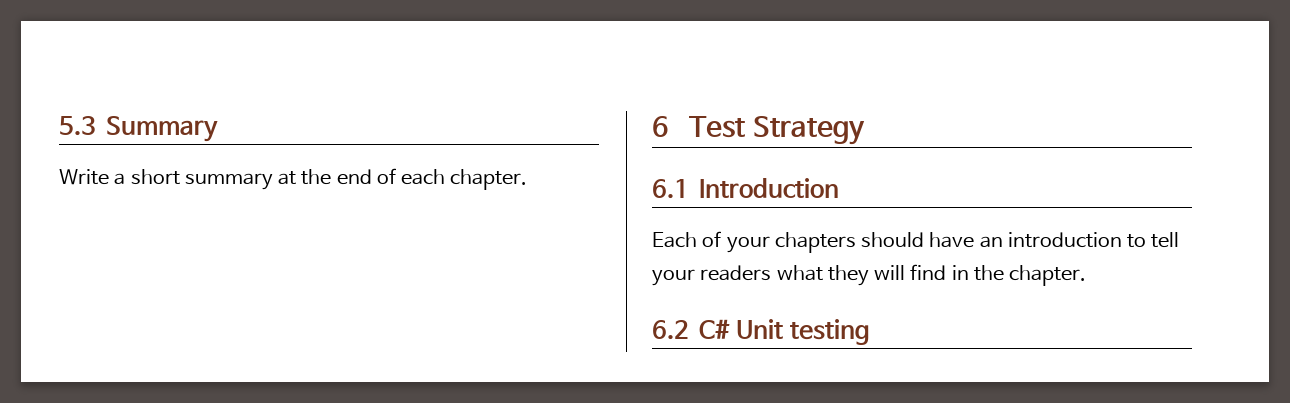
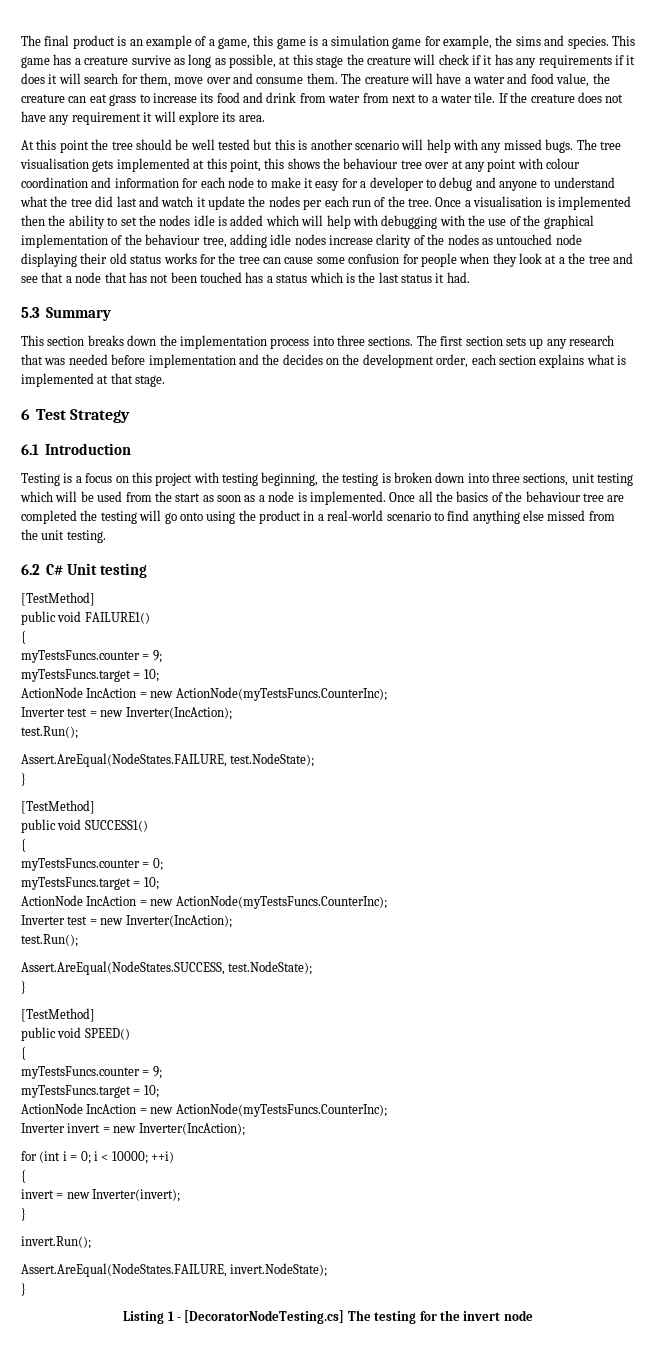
+ The final product is an example of a game, this game is a simulation game for example, the sims and species. This game has a creature survive as long as possible, at this stage the creature will check if it has any requirements if it does it will search for them, move over and consume them. The creature will have a water and food value, the creature can eat grass to increase its food and drink from water from next to a water tile. If the creature does not have any requirement it will explore its area.
+ At this point the tree should be well tested but this is another scenario will help with any missed bugs. The tree visualisation gets implemented at this point, this shows the behaviour tree over at any point with colour coordination and information for each node to make it easy for a developer to debug and anyone to understand what the tree did last and watch it update the nodes per each run of the tree. Once a visualisation is implemented then the ability to set the nodes idle is added which will help with debugging with the use of the graphical implementation of the behaviour tree, adding idle nodes increase clarity of the nodes as untouched node displaying their old status works for the tree can cause some confusion for people when they look at a the tree and see that a node that has not been touched has a status which is the last status it had.
  5.3 Summary
- Write a short summary at the end of each chapter.
+ This section breaks down the implementation process into three sections. The first section sets up any research that was needed before implementation and the decides on the development order, each section explains what is implemented at that stage.
- Each of your chapters should have an introduction to tell your readers what they will find in the chapter.
+ Testing is a focus on this project with testing beginning, the testing is broken down into three sections, unit testing which will be used from the start as soon as a node is implemented. Once all the basics of the behaviour tree are completed the testing will go onto using the product in a real-world scenario to find anything else missed from the unit testing.
  6.2 C# Unit testing
+ [TestMethod]
+ public void FAILURE1()
+ {
+ myTestsFuncs.counter = 9;
+ myTestsFuncs.target = 10;
+ ActionNode IncAction = new ActionNode(myTestsFuncs.CounterInc);
+ Inverter test = new Inverter(IncAction);
+ test.Run();
+ Assert.AreEqual(NodeStates.FAILURE, test.NodeState);
+ }
+ [TestMethod]
+ public void SUCCESS1()
+ {
+ myTestsFuncs.counter = 0;
+ myTestsFuncs.target = 10;
+ ActionNode IncAction = new ActionNode(myTestsFuncs.CounterInc);
+ Inverter test = new Inverter(IncAction);
+ test.Run();
+ Assert.AreEqual(NodeStates.SUCCESS, test.NodeState);
+ }
+ [TestMethod]
+ public void SPEED()
+ {
+ myTestsFuncs.counter = 9;
+ myTestsFuncs.target = 10;
+ ActionNode IncAction = new ActionNode(myTestsFuncs.CounterInc);
+ Inverter invert = new Inverter(IncAction);
+ for (int i = 0; i < 10000; ++i)
+ {
+ invert = new Inverter(invert);
+ }
+ invert.Run();
+ Assert.AreEqual(NodeStates.FAILURE, invert.NodeState);
+ }
+ Listing 1 - [DecoratorNodeTesting.cs] The testing for the invert node

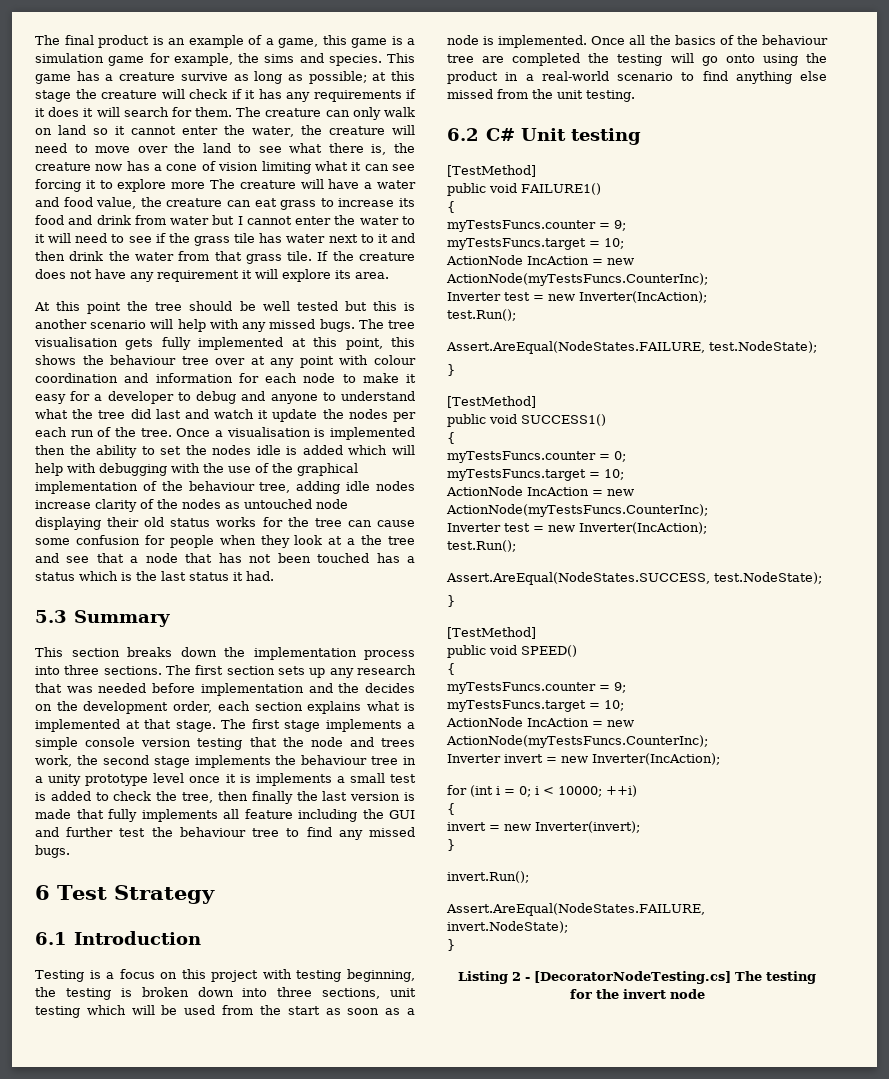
- This game has a creature survive as long as possible, at this stage the creature will check if it has any requirements if it does it will search for them, move over and consume them. The creature will have a water and food value, the creature can eat grass to increase its food and drink from water from next to a water tile.
+ This game has a creature survive as long as possible; at this stage the creature will check if it has any requirements if it does it will search for them. The creature can only walk on land so it cannot enter the water, the creature will need to move over the land to see what there is, the creature now has a cone of vision limiting what it can see forcing it to explore more The creature will have a water and food value, the creature can eat grass to increase its food and drink from water but I cannot enter the water to it will need to see if the grass tile has water next to it and then drink the water from that grass tile.
- The tree visualisation gets implemented at this point, this shows the behaviour tree over at any point with colour coordination and information for each node to make it easy for a developer to debug and anyone to understand what the tree did last and watch it update the nodes per each run of the tree.
+ The tree visualisation gets fully implemented at this point, this shows the behaviour tree over at any point with colour coordination and information for each node to make it easy for a developer to debug and anyone to understand what the tree did last and watch it update the nodes per each run of the tree.
+ The first stage implements a simple console version testing that the node and trees work, the second stage implements the behaviour tree in a unity prototype level once it is implements a small test is added to check the tree, then finally the last version is made that fully implements all feature including the GUI and further test the behaviour tree to find any missed bugs.
- Listing 1 - [DecoratorNodeTesting.cs] The testing for the invert node
+ Listing 2 - [DecoratorNodeTesting.cs] The testing for the invert node

